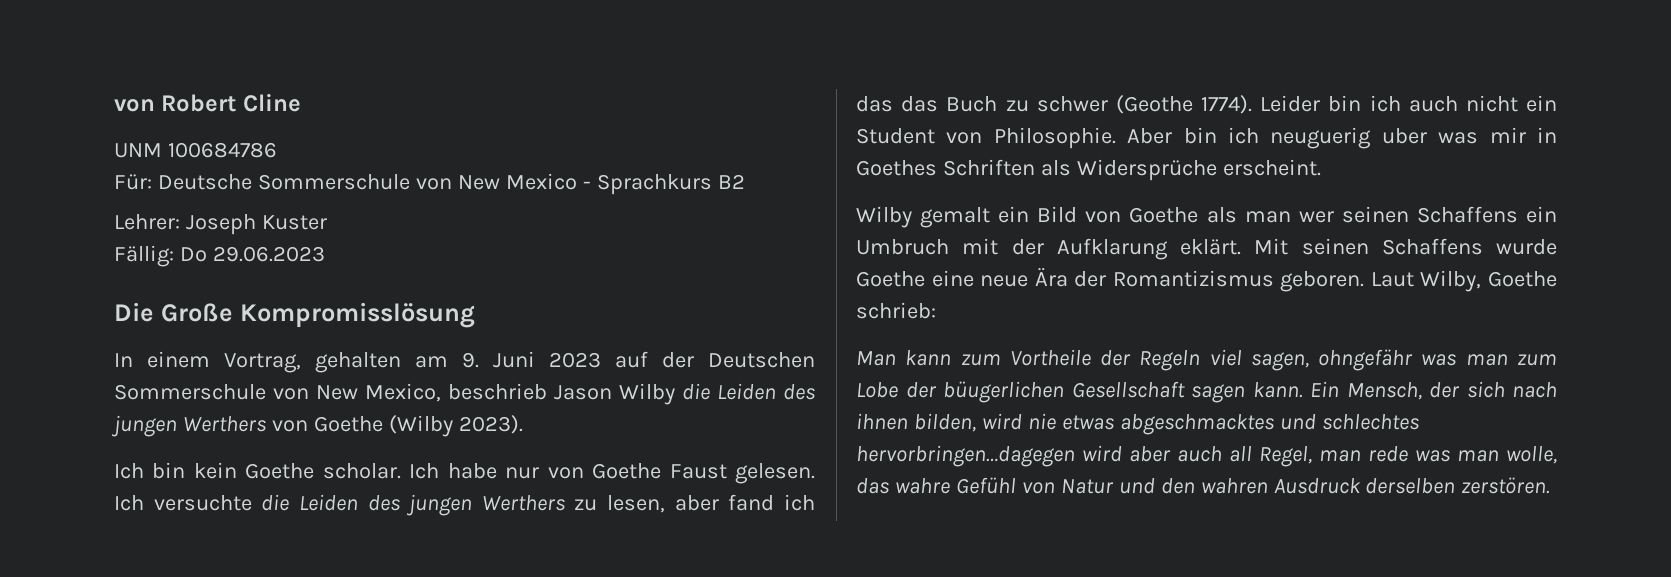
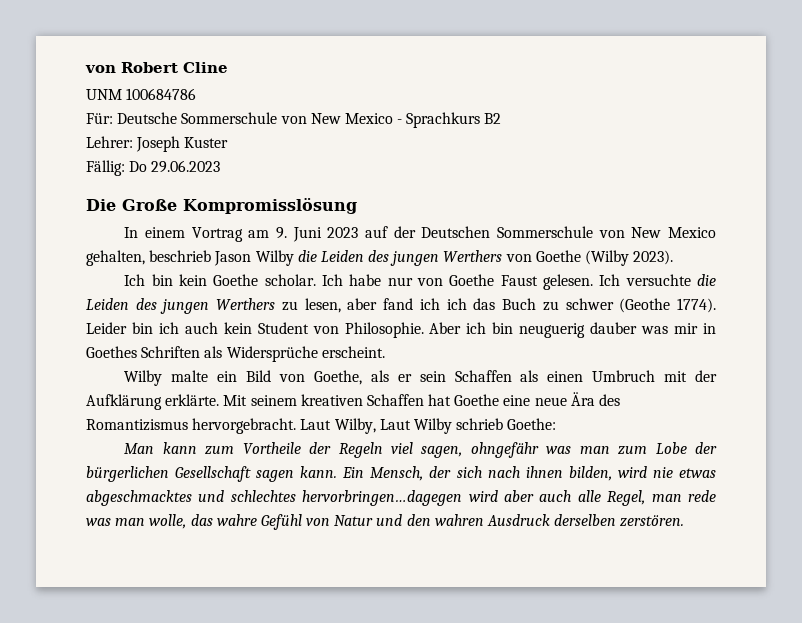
- In einem Vortrag, gehalten am 9. Juni 2023 auf der Deutschen Sommerschule von New Mexico, beschrieb Jason Wilby die Leiden des jungen Werthers von Goethe (Wilby 2023).
+ In einem Vortrag am 9. Juni 2023 auf der Deutschen Sommerschule von New Mexico gehalten, beschrieb Jason Wilby die Leiden des jungen Werthers von Goethe (Wilby 2023).
- Ich versuchte die Leiden des jungen Werthers zu lesen, aber fand ich das das Buch zu schwer (Geothe 1774).
+ Ich versuchte die Leiden des jungen Werthers zu lesen, aber fand ich ich das Buch zu schwer (Geothe 1774).
- Leider bin ich auch nicht ein Student von Philosophie.
+ Leider bin ich auch kein Student von Philosophie.
- Aber bin ich neuguerig uber was mir in Goethes Schriften als Widersprüche erscheint.
+ Aber ich bin neuguerig dauber was mir in Goethes Schriften als Widersprüche erscheint.
- Wilby gemalt ein Bild von Goethe als man wer seinen Schaffens ein Umbruch mit der Aufklarung eklärt. Mit seinen Schaffens wurde Goethe eine neue Ära der Romantizismus geboren. Laut Wilby, Goethe schrieb:
+ Wilby malte ein Bild von Goethe, als er sein Schaffen als einen Umbruch mit der Aufklärung erklärte. Mit seinem kreativen Schaffen hat Goethe eine neue Ära des Romantizismus hervorgebracht. Laut Wilby, Laut Wilby schrieb Goethe:
- Man kann zum Vortheile der Regeln viel sagen, ohngefähr was man zum Lobe der büugerlichen Gesellschaft sagen kann.
+ Man kann zum Vortheile der Regeln viel sagen, ohngefähr was man zum Lobe der bürgerlichen Gesellschaft sagen kann.
- Ein Mensch, der sich nach ihnen bilden, wird nie etwas abgeschmacktes und schlechtes hervorbringen…dagegen wird aber auch all Regel, man rede was man wolle, das wahre Gefühl von Natur und den wahren Ausdruck derselben zerstören.
+ Ein Mensch, der sich nach ihnen bilden, wird nie etwas abgeschmacktes und schlechtes hervorbringen…dagegen wird aber auch alle Regel, man rede was man wolle, das wahre Gefühl von Natur und den wahren Ausdruck derselben zerstören.

